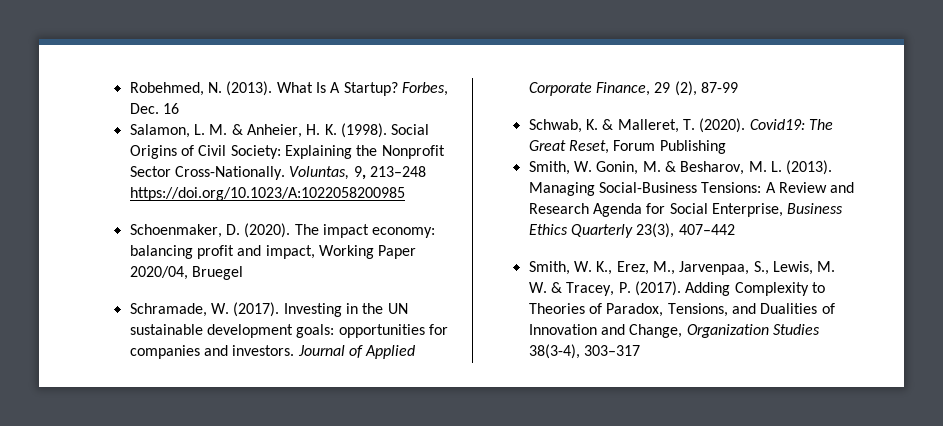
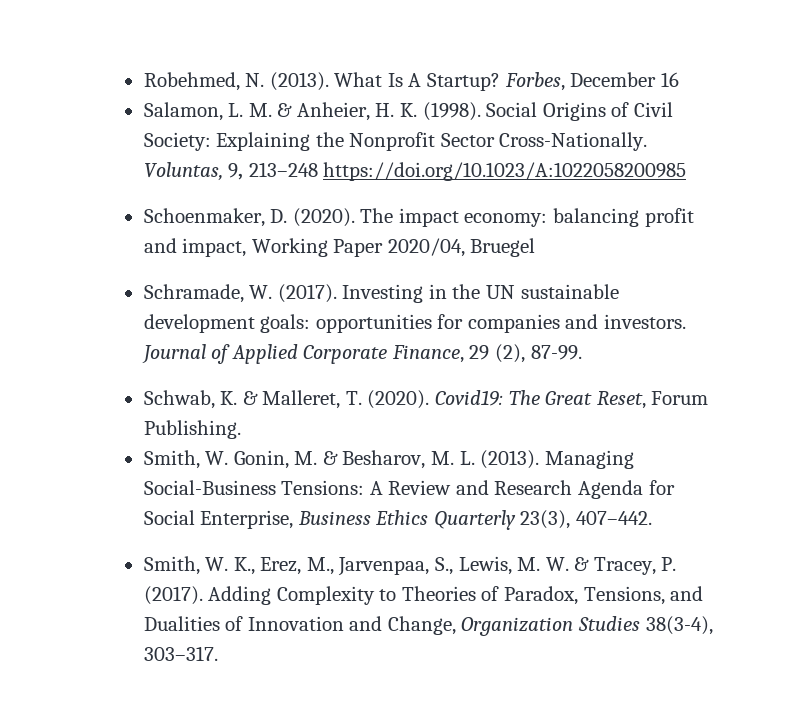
- Forbes, Dec. 16
+ Forbes, December 16
- Journal of Applied Corporate Finance, 29 (2), 87-99
+ Journal of Applied Corporate Finance, 29 (2), 87-99.
- Covid19: The Great Reset, Forum Publishing
+ Covid19: The Great Reset, Forum Publishing.
- Managing Social-Business Tensions: A Review and Research Agenda for Social Enterprise, Business Ethics Quarterly 23(3), 407–442
+ Managing Social-Business Tensions: A Review and Research Agenda for Social Enterprise, Business Ethics Quarterly 23(3), 407–442.
- Adding Complexity to Theories of Paradox, Tensions, and Dualities of Innovation and Change, Organization Studies 38(3-4), 303–317
+ Adding Complexity to Theories of Paradox, Tensions, and Dualities of Innovation and Change, Organization Studies 38(3-4), 303–317.

